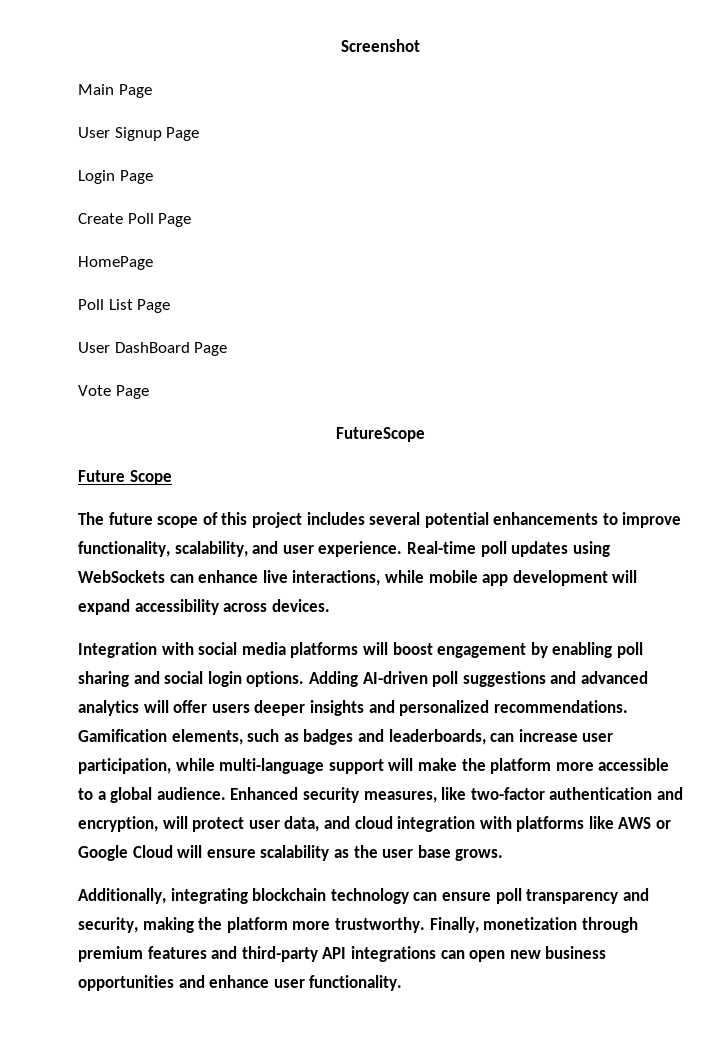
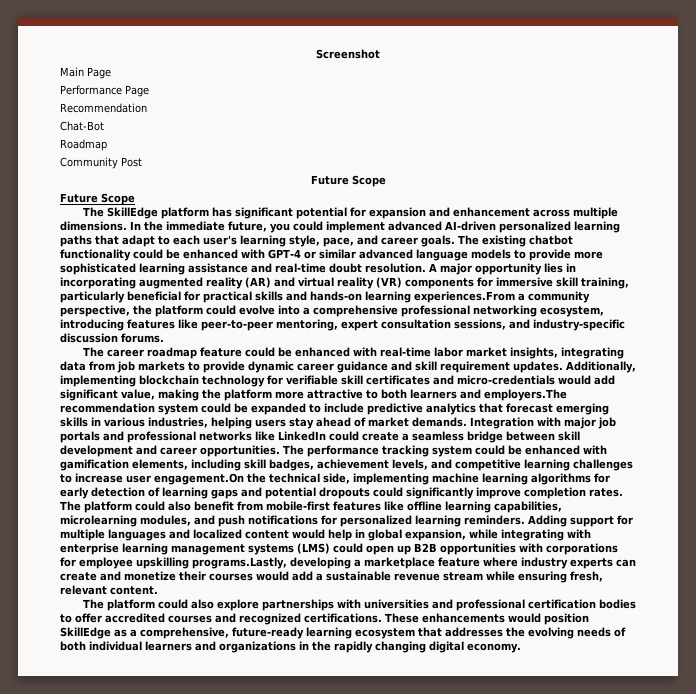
- User Signup Page
- Login Page
- Create Poll Page
- HomePage
- Poll List Page
- User DashBoard Page
- Vote Page
- FutureScope
+ Performance Page
+ Recommendation
+ Chat-Bot
+ Roadmap
+ Community Post
  Future Scope
- The future scope of this project includes several potential enhancements to improve functionality, scalability, and user experience. Real-time poll updates using WebSockets can enhance live interactions, while mobile app development will expand accessibility across devices.
- Integration with social media platforms will boost engagement by enabling poll sharing and social login options. Adding AI-driven poll suggestions and advanced analytics will offer users deeper insights and personalized recommendations. Gamification elements, such as badges and leaderboards, can increase user participation, while multi-language support will make the platform more accessible to a global audience. Enhanced security measures, like two-factor authentication and encryption, will protect user data, and cloud integration with platforms like AWS or Google Cloud will ensure scalability as the user base grows.
- Additionally, integrating blockchain technology can ensure poll transparency and security, making the platform more trustworthy. Finally, monetization through premium features and third-party API integrations can open new business opportunities and enhance user functionality.
+ Future Scope
+ The SkillEdge platform has significant potential for expansion and enhancement across multiple dimensions. In the immediate future, you could implement advanced AI-driven personalized learning paths that adapt to each user's learning style, pace, and career goals. The existing chatbot functionality could be enhanced with GPT-4 or similar advanced language models to provide more sophisticated learning assistance and real-time doubt resolution. A major opportunity lies in incorporating augmented reality (AR) and virtual reality (VR) components for immersive skill training, particularly beneficial for practical skills and hands-on learning experiences.From a community perspective, the platform could evolve into a comprehensive professional networking ecosystem, introducing features like peer-to-peer mentoring, expert consultation sessions, and industry-specific discussion forums.
+ The career roadmap feature could be enhanced with real-time labor market insights, integrating data from job markets to provide dynamic career guidance and skill requirement updates. Additionally, implementing blockchain technology for verifiable skill certificates and micro-credentials would add significant value, making the platform more attractive to both learners and employers.The recommendation system could be expanded to include predictive analytics that forecast emerging skills in various industries, helping users stay ahead of market demands. Integration with major job portals and professional networks like LinkedIn could create a seamless bridge between skill development and career opportunities. The performance tracking system could be enhanced with gamification elements, including skill badges, achievement levels, and competitive learning challenges to increase user engagement.On the technical side, implementing machine learning algorithms for early detection of learning gaps and potential dropouts could significantly improve completion rates. The platform could also benefit from mobile-first features like offline learning capabilities, microlearning modules, and push notifications for personalized learning reminders. Adding support for multiple languages and localized content would help in global expansion, while integrating with enterprise learning management systems (LMS) could open up B2B opportunities with corporations for employee upskilling programs.Lastly, developing a marketplace feature where industry experts can create and monetize their courses would add a sustainable revenue stream while ensuring fresh, relevant content.
+ The platform could also explore partnerships with universities and professional certification bodies to offer accredited courses and recognized certifications. These enhancements would position SkillEdge as a comprehensive, future-ready learning ecosystem that addresses the evolving needs of both individual learners and organizations in the rapidly changing digital economy.

